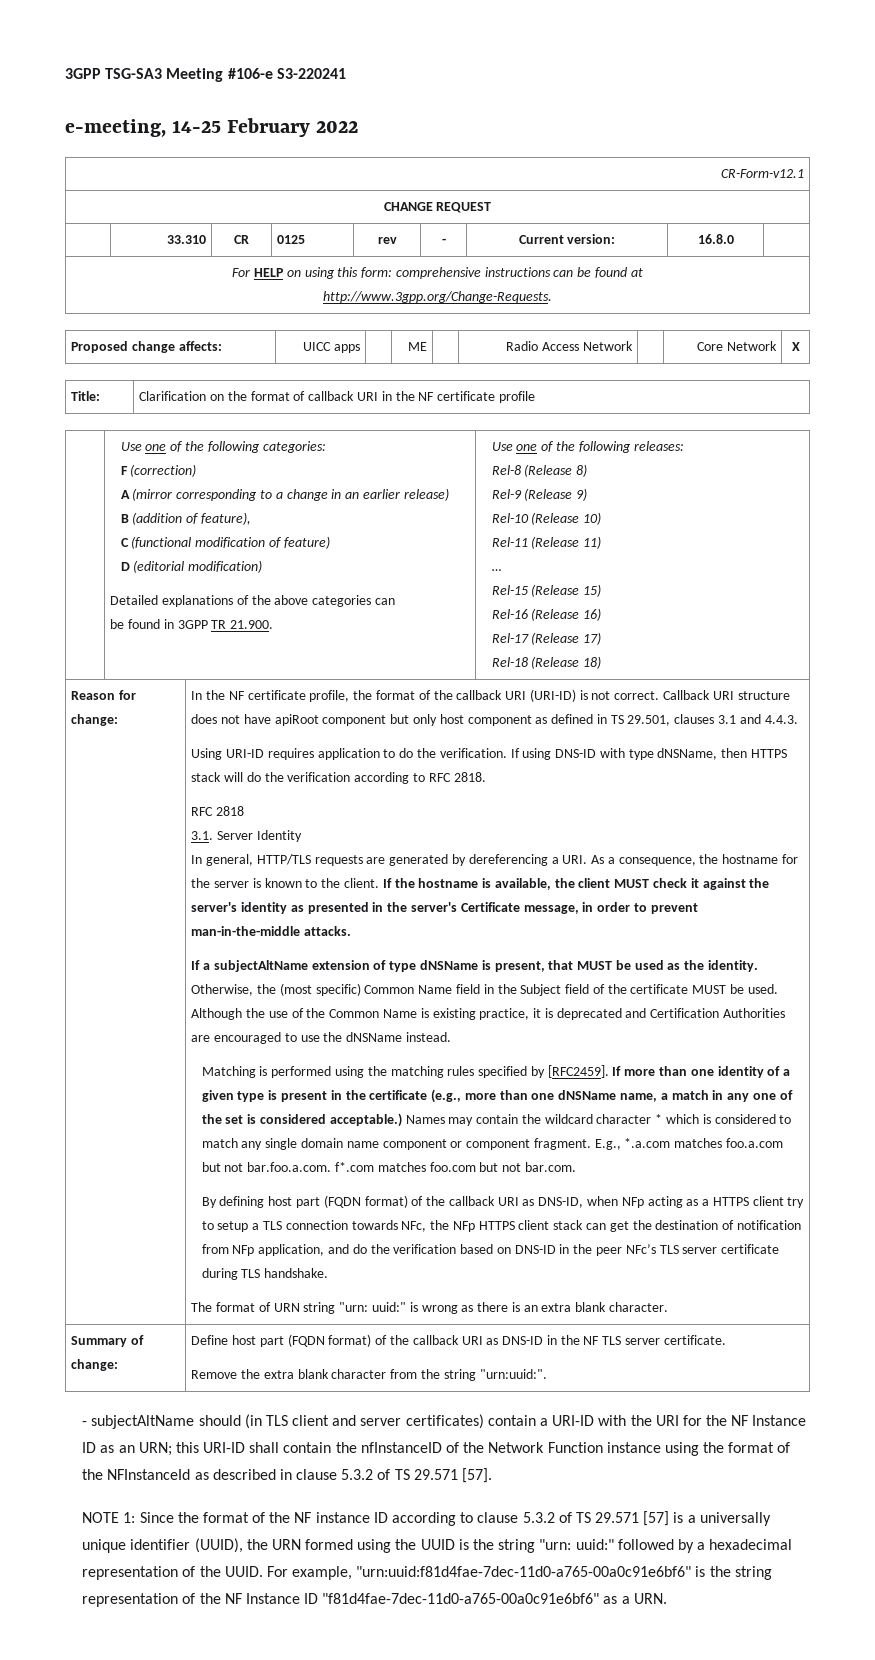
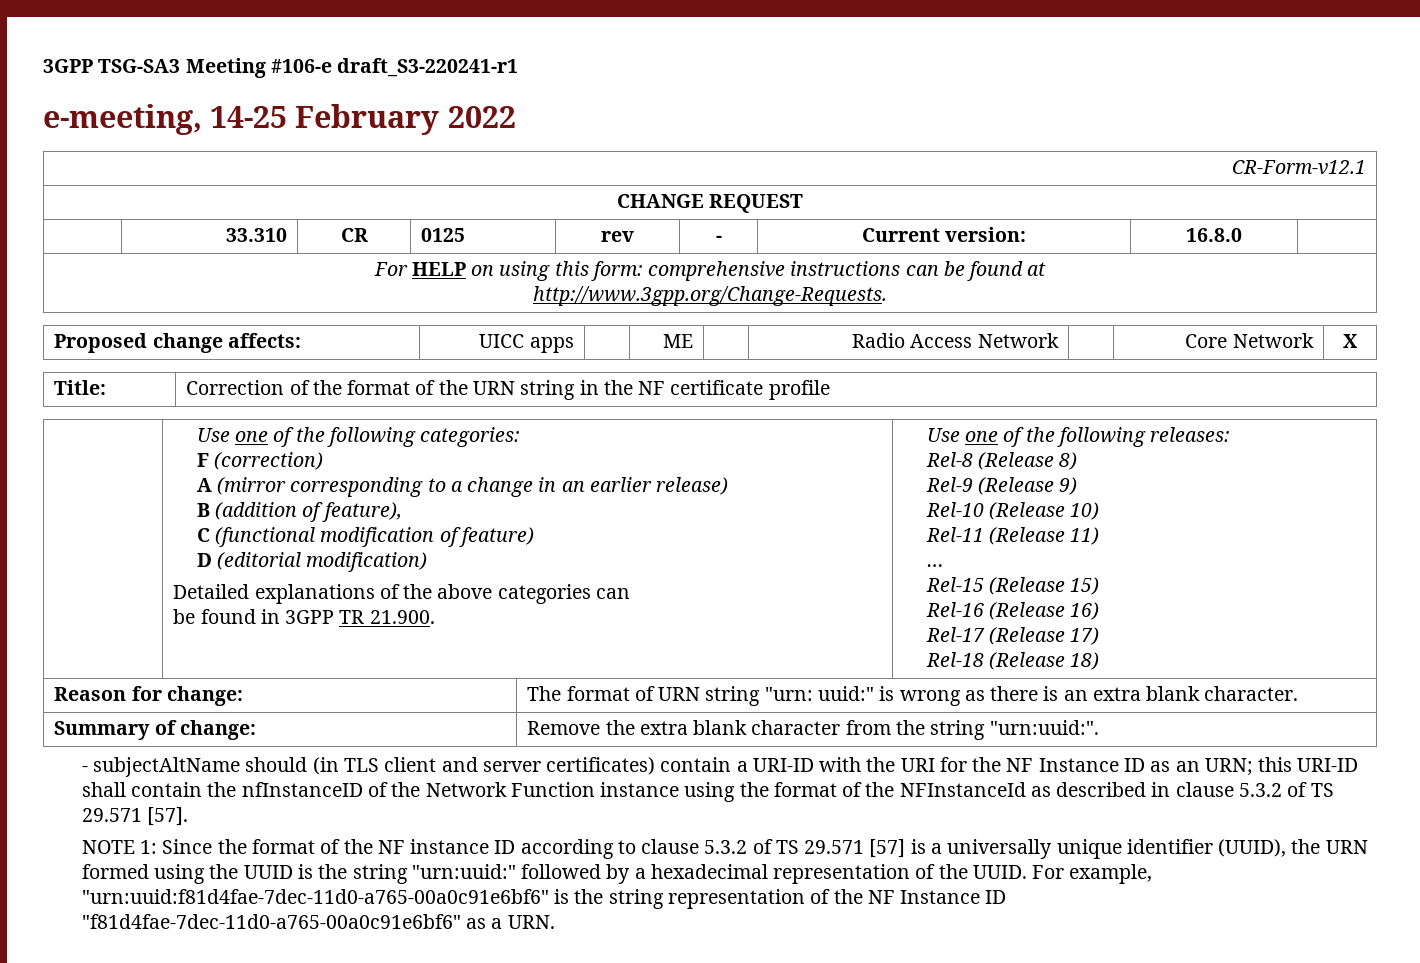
- 3GPP TSG-SA3 Meeting #106-e S3-220241
+ 3GPP TSG-SA3 Meeting #106-e draft_S3-220241-r1
- Title: | Clarification on the format of callback URI in the NF certificate profile
+ Title: | Correction of the format of the URN string in the NF certificate profile
- In the NF certificate profile, the format of the callback URI (URI-ID) is not correct. Callback URI structure does not have apiRoot component but only host component as defined in TS 29.501, clauses 3.1 and 4.4.3.
- Using URI-ID requires application to do the verification. If using DNS-ID with type dNSName, then HTTPS stack will do the verification according to RFC 2818.
- RFC 2818
- 3.1. Server Identity
- In general, HTTP/TLS requests are generated by dereferencing a URI. As a consequence, the hostname for the server is known to the client. If the hostname is available, the client MUST check it against the server's identity as presented in the server's Certificate message, in order to prevent man-in-the-middle attacks.
- If a subjectAltName extension of type dNSName is present, that MUST be used as the identity. Otherwise, the (most specific) Common Name field in the Subject field of the certificate MUST be used. Although the use of the Common Name is existing practice, it is deprecated and Certification Authorities are encouraged to use the dNSName instead.
- Matching is performed using the matching rules specified by [RFC2459]. If more than one identity of a given type is present in the certificate (e.g., more than one dNSName name, a match in any one of the set is considered acceptable.) Names may contain the wildcard character * which is considered to match any single domain name component or component fragment. E.g., *.a.com matches foo.a.com but not bar.foo.a.com. f*.com matches foo.com but not bar.com.
- By defining host part (FQDN format) of the callback URI as DNS-ID, when NFp acting as a HTTPS client try to setup a TLS connection towards NFc, the NFp HTTPS client stack can get the destination of notification from NFp application, and do the verification based on DNS-ID in the peer NFc’s TLS server certificate during TLS handshake.
- Summary of change: | Define host part (FQDN format) of the callback URI as DNS-ID in the NF TLS server certificate.
- Remove the extra blank character from the string "urn:uuid:".
+ Summary of change: | Remove the extra blank character from the string "urn:uuid:".
- NOTE 1: Since the format of the NF instance ID according to clause 5.3.2 of TS 29.571 [57] is a universally unique identifier (UUID), the URN formed using the UUID is the string "urn: uuid:" followed by a hexadecimal representation of the UUID.
+ NOTE 1: Since the format of the NF instance ID according to clause 5.3.2 of TS 29.571 [57] is a universally unique identifier (UUID), the URN formed using the UUID is the string "urn:uuid:" followed by a hexadecimal representation of the UUID.

